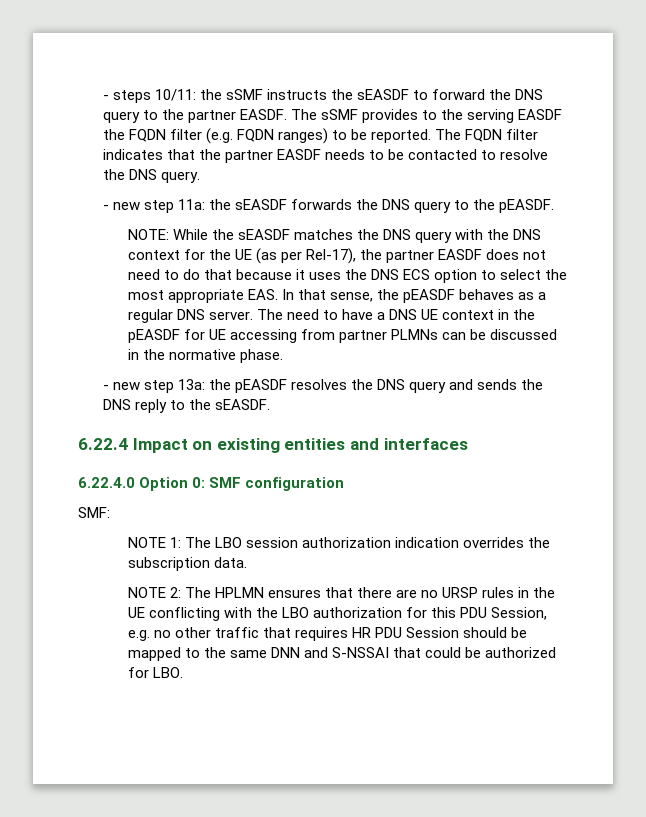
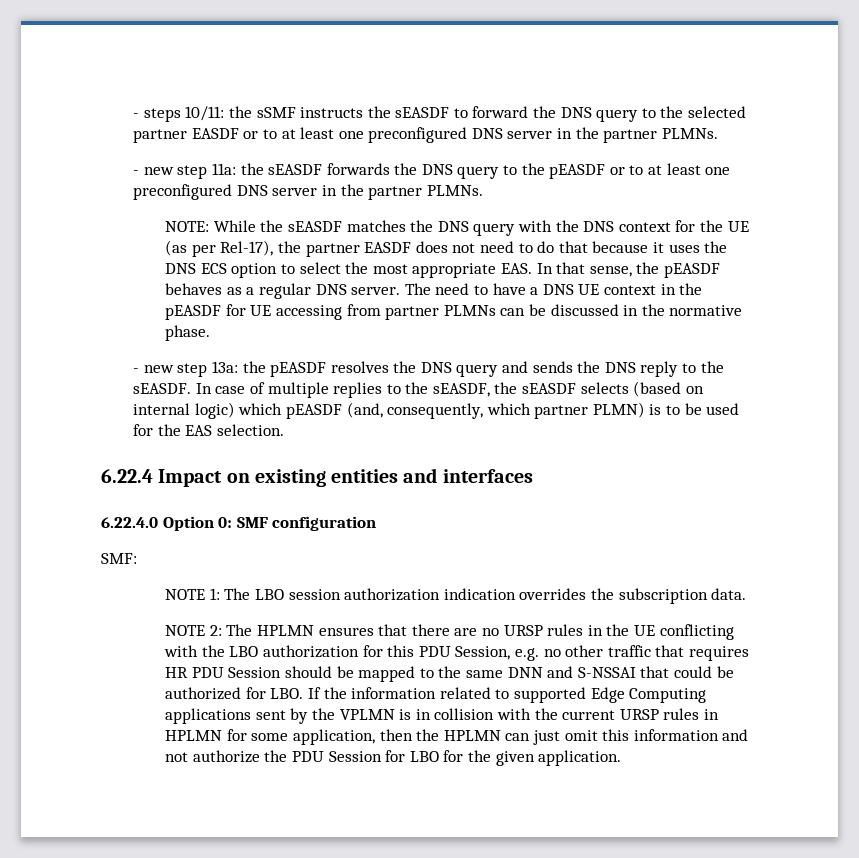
- - steps 10/11: the sSMF instructs the sEASDF to forward the DNS query to the partner EASDF. The sSMF provides to the serving EASDF the FQDN filter (e.g. FQDN ranges) to be reported. The FQDN filter indicates that the partner EASDF needs to be contacted to resolve the DNS query.
+ - steps 10/11: the sSMF instructs the sEASDF to forward the DNS query to the selected partner EASDF or to at least one preconfigured DNS server in the partner PLMNs.
- - new step 11a: the sEASDF forwards the DNS query to the pEASDF.
+ - new step 11a: the sEASDF forwards the DNS query to the pEASDF or to at least one preconfigured DNS server in the partner PLMNs.
+ In case of multiple replies to the sEASDF, the sEASDF selects (based on internal logic) which pEASDF (and, consequently, which partner PLMN) is to be used for the EAS selection.
- NOTE 2: The HPLMN ensures that there are no URSP rules in the UE conflicting with the LBO authorization for this PDU Session, e.g. no other traffic that requires HR PDU Session should be mapped to the same DNN and S-NSSAI that could be authorized for LBO.
+ NOTE 2: The HPLMN ensures that there are no URSP rules in the UE conflicting with the LBO authorization for this PDU Session, e.g. no other traffic that requires HR PDU Session should be mapped to the same DNN and S-NSSAI that could be authorized for LBO. If the information related to supported Edge Computing applications sent by the VPLMN is in collision with the current URSP rules in HPLMN for some application, then the HPLMN can just omit this information and not authorize the PDU Session for LBO for the given application.

